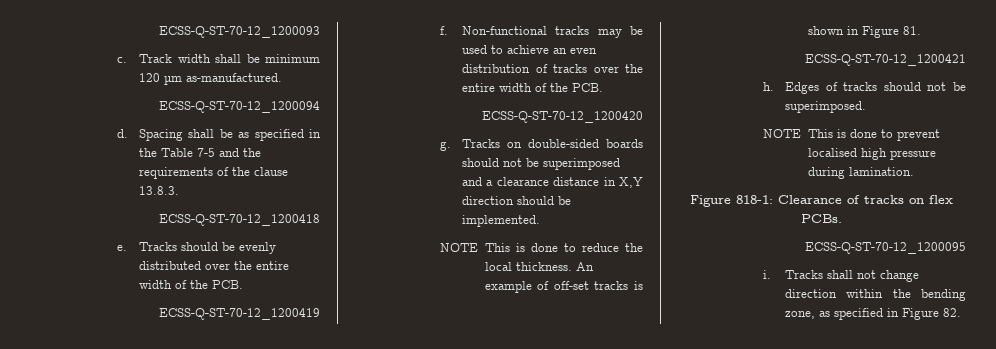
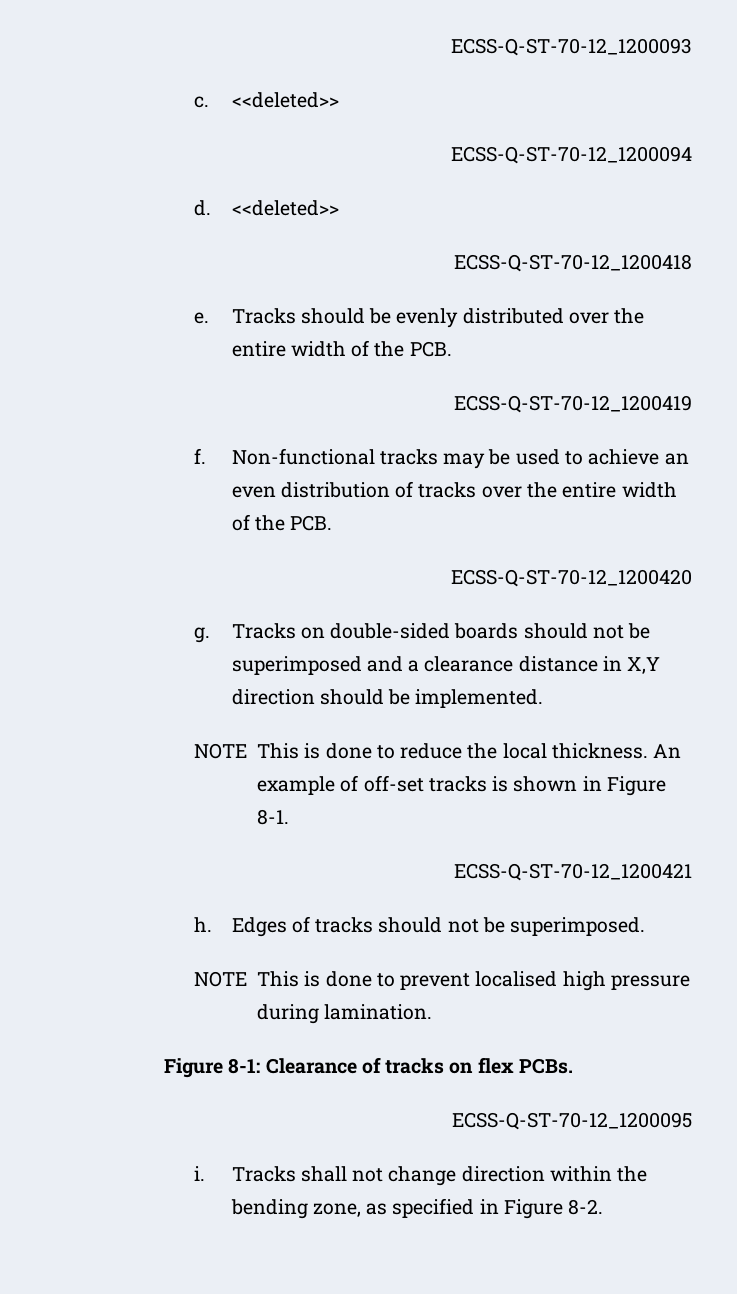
- c. Track width shall be minimum 120 µm as-manufactured.
+ c. <<deleted>>
  ECSS-Q-ST-70-12_1200094
- d. Spacing shall be as specified in the Table 7-5 and the requirements of the clause 13.8.3.
+ d. <<deleted>>
- An example of off-set tracks is shown in Figure 81.
+ An example of off-set tracks is shown in Figure 8-1.
- Figure 818-1: Clearance of tracks on flex PCBs.
+ Figure 8-1: Clearance of tracks on flex PCBs.
- Tracks shall not change direction within the bending zone, as specified in Figure 82.
+ Tracks shall not change direction within the bending zone, as specified in Figure 8-2.

